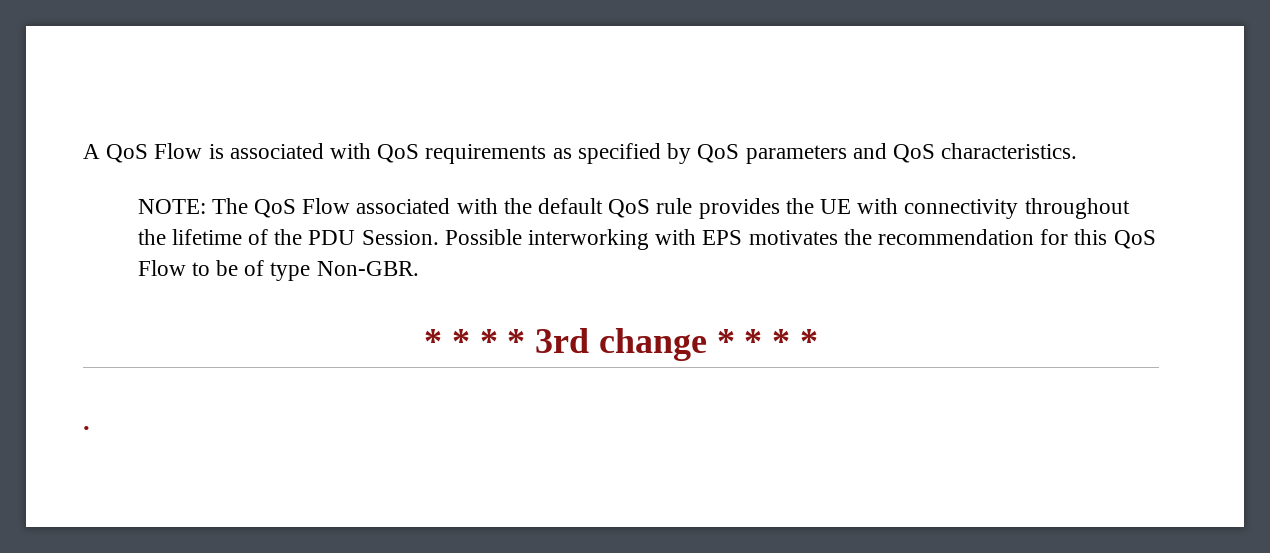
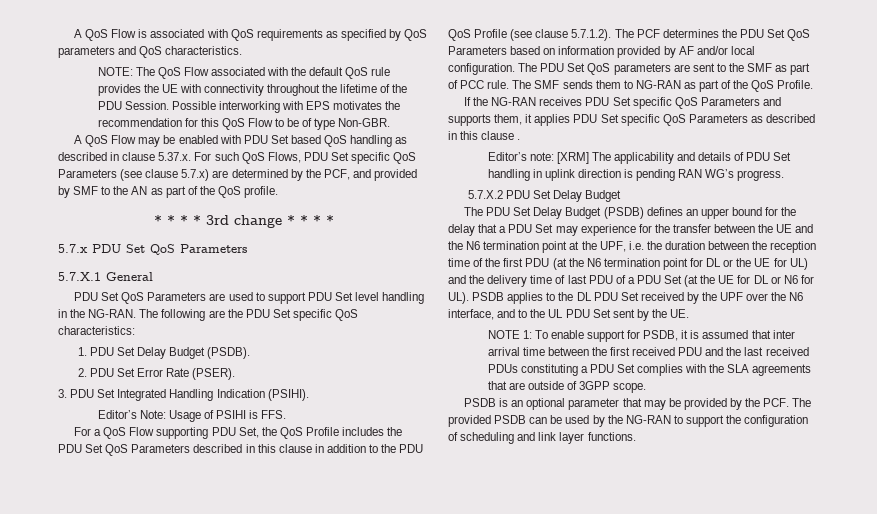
+ A QoS Flow may be enabled with PDU Set based QoS handling as described in clause 5.37.x. For such QoS Flows, PDU Set specific QoS Parameters (see clause 5.7.x) are determined by the PCF, and provided by SMF to the AN as part of the QoS profile.
- .
+ 5.7.x PDU Set QoS Parameters
+ 5.7.X.1 General
+ PDU Set QoS Parameters are used to support PDU Set level handling in the NG-RAN. The following are the PDU Set specific QoS characteristics:
+ 1. PDU Set Delay Budget (PSDB).
+ 2. PDU Set Error Rate (PSER).
+ 3. PDU Set Integrated Handling Indication (PSIHI).
+ Editor’s Note: Usage of PSIHI is FFS.
+ For a QoS Flow supporting PDU Set, the QoS Profile includes the PDU Set QoS Parameters described in this clause in addition to the PDU QoS Profile (see clause 5.7.1.2). The PCF determines the PDU Set QoS Parameters based on information provided by AF and/or local configuration. The PDU Set QoS parameters are sent to the SMF as part of PCC rule. The SMF sends them to NG-RAN as part of the QoS Profile.
+ If the NG-RAN receives PDU Set specific QoS Parameters and supports them, it applies PDU Set specific QoS Parameters as described in this clause .
+ Editor’s note: [XRM] The applicability and details of PDU Set handling in uplink direction is pending RAN WG’s progress.
+ 5.7.X.2 PDU Set Delay Budget
+ The PDU Set Delay Budget (PSDB) defines an upper bound for the delay that a PDU Set may experience for the transfer between the UE and the N6 termination point at the UPF, i.e. the duration between the reception time of the first PDU (at the N6 termination point for DL or the UE for UL) and the delivery time of last PDU of a PDU Set (at the UE for DL or N6 for UL). PSDB applies to the DL PDU Set received by the UPF over the N6 interface, and to the UL PDU Set sent by the UE.
+ NOTE 1: To enable support for PSDB, it is assumed that inter arrival time between the first received PDU and the last received PDUs constituting a PDU Set complies with the SLA agreements that are outside of 3GPP scope.
+ PSDB is an optional parameter that may be provided by the PCF. The provided PSDB can be used by the NG-RAN to support the configuration of scheduling and link layer functions.

